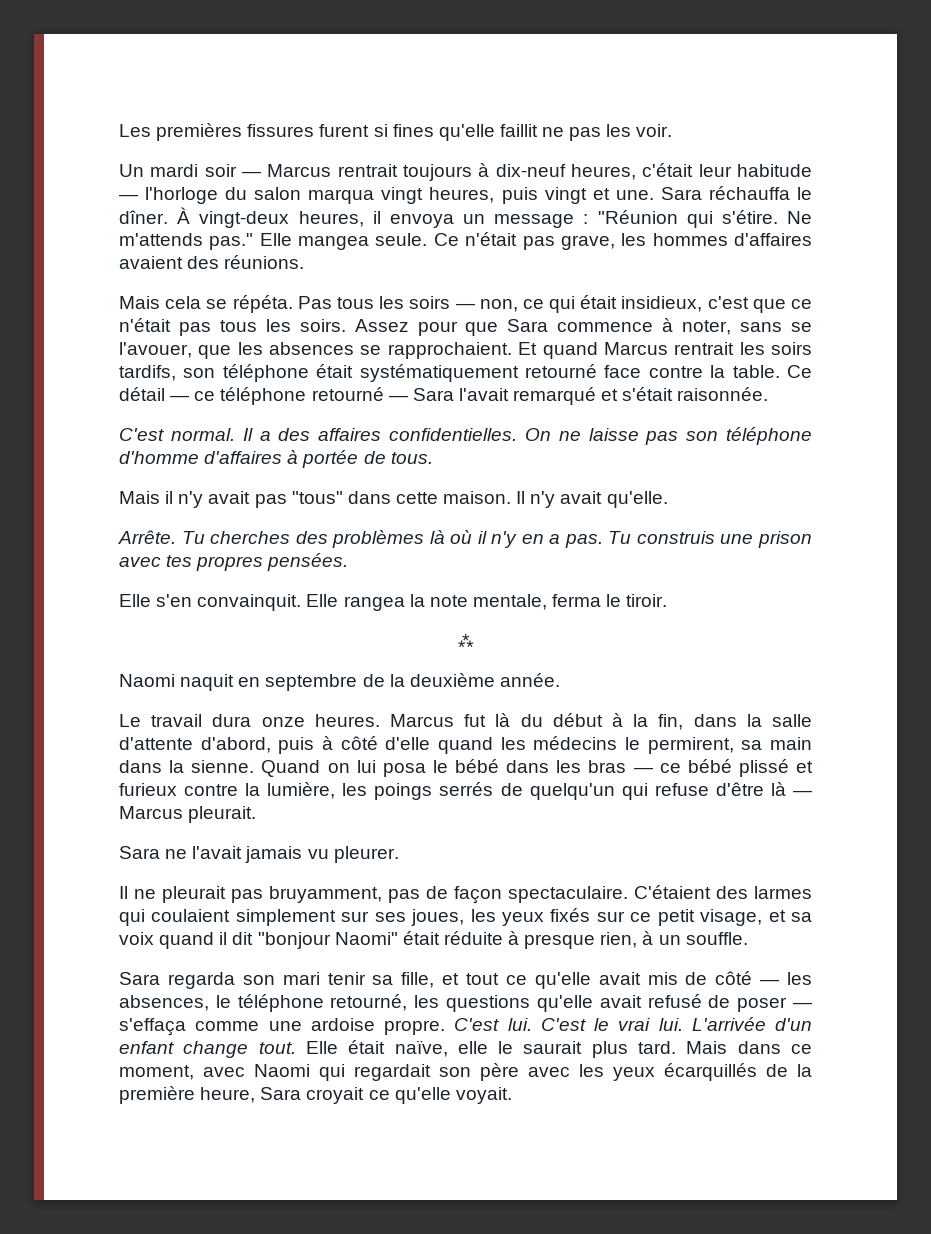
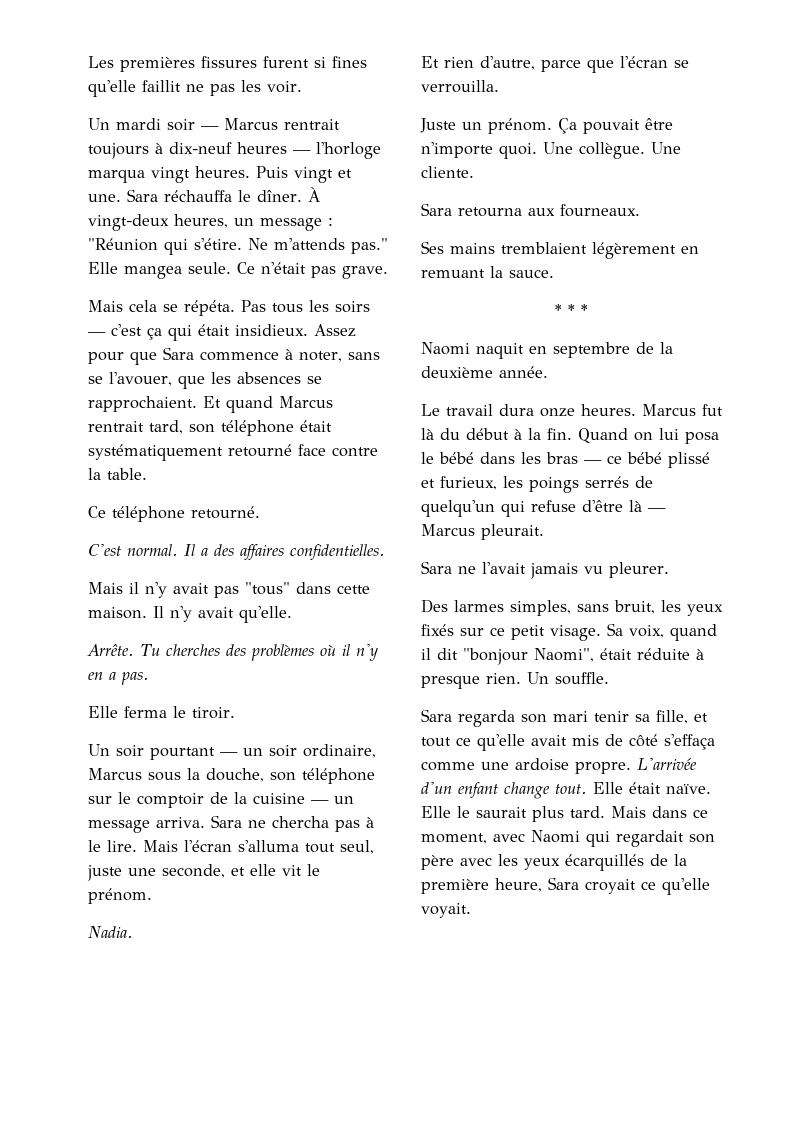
- Un mardi soir — Marcus rentrait toujours à dix-neuf heures, c'était leur habitude — l'horloge du salon marqua vingt heures, puis vingt et une.
+ Un mardi soir — Marcus rentrait toujours à dix-neuf heures — l'horloge marqua vingt heures. Puis vingt et une.
- À vingt-deux heures, il envoya un message : "Réunion qui s'étire.
+ À vingt-deux heures, un message : "Réunion qui s'étire.
- Ce n'était pas grave, les hommes d'affaires avaient des réunions.
+ Ce n'était pas grave.
- Pas tous les soirs — non, ce qui était insidieux, c'est que ce n'était pas tous les soirs.
+ Pas tous les soirs — c'est ça qui était insidieux.
- Et quand Marcus rentrait les soirs tardifs, son téléphone était systématiquement retourné face contre la table. Ce détail — ce téléphone retourné — Sara l'avait remarqué et s'était raisonnée.
+ Et quand Marcus rentrait tard, son téléphone était systématiquement retourné face contre la table.
+ Ce téléphone retourné.
- On ne laisse pas son téléphone d'homme d'affaires à portée de tous.
- Tu cherches des problèmes là où il n'y en a pas. Tu construis une prison avec tes propres pensées.
- Elle s'en convainquit. Elle rangea la note mentale, ferma le tiroir.
- ⁂
+ Tu cherches des problèmes où il n'y en a pas.
+ Elle ferma le tiroir.
+ Un soir pourtant — un soir ordinaire, Marcus sous la douche, son téléphone sur le comptoir de la cuisine — un message arriva. Sara ne chercha pas à le lire. Mais l'écran s'alluma tout seul, juste une seconde, et elle vit le prénom.
+ Nadia.
+ Et rien d'autre, parce que l'écran se verrouilla.
+ Juste un prénom. Ça pouvait être n'importe quoi. Une collègue. Une cliente.
+ Sara retourna aux fourneaux.
+ Ses mains tremblaient légèrement en remuant la sauce.
+ * * *
- Marcus fut là du début à la fin, dans la salle d'attente d'abord, puis à côté d'elle quand les médecins le permirent, sa main dans la sienne.
+ Marcus fut là du début à la fin.
- Quand on lui posa le bébé dans les bras — ce bébé plissé et furieux contre la lumière, les poings serrés de quelqu'un qui refuse d'être là — Marcus pleurait.
+ Quand on lui posa le bébé dans les bras — ce bébé plissé et furieux, les poings serrés de quelqu'un qui refuse d'être là — Marcus pleurait.
- Il ne pleurait pas bruyamment, pas de façon spectaculaire. C'étaient des larmes qui coulaient simplement sur ses joues, les yeux fixés sur ce petit visage, et sa voix quand il dit "bonjour Naomi" était réduite à presque rien, à un souffle.
+ Des larmes simples, sans bruit, les yeux fixés sur ce petit visage. Sa voix, quand il dit "bonjour Naomi", était réduite à presque rien. Un souffle.
- Sara regarda son mari tenir sa fille, et tout ce qu'elle avait mis de côté — les absences, le téléphone retourné, les questions qu'elle avait refusé de poser — s'effaça comme une ardoise propre.
+ Sara regarda son mari tenir sa fille, et tout ce qu'elle avait mis de côté s'effaça comme une ardoise propre.
- C'est lui. C'est le vrai lui.
- Elle était naïve, elle le saurait plus tard.
+ Elle était naïve. Elle le saurait plus tard.

